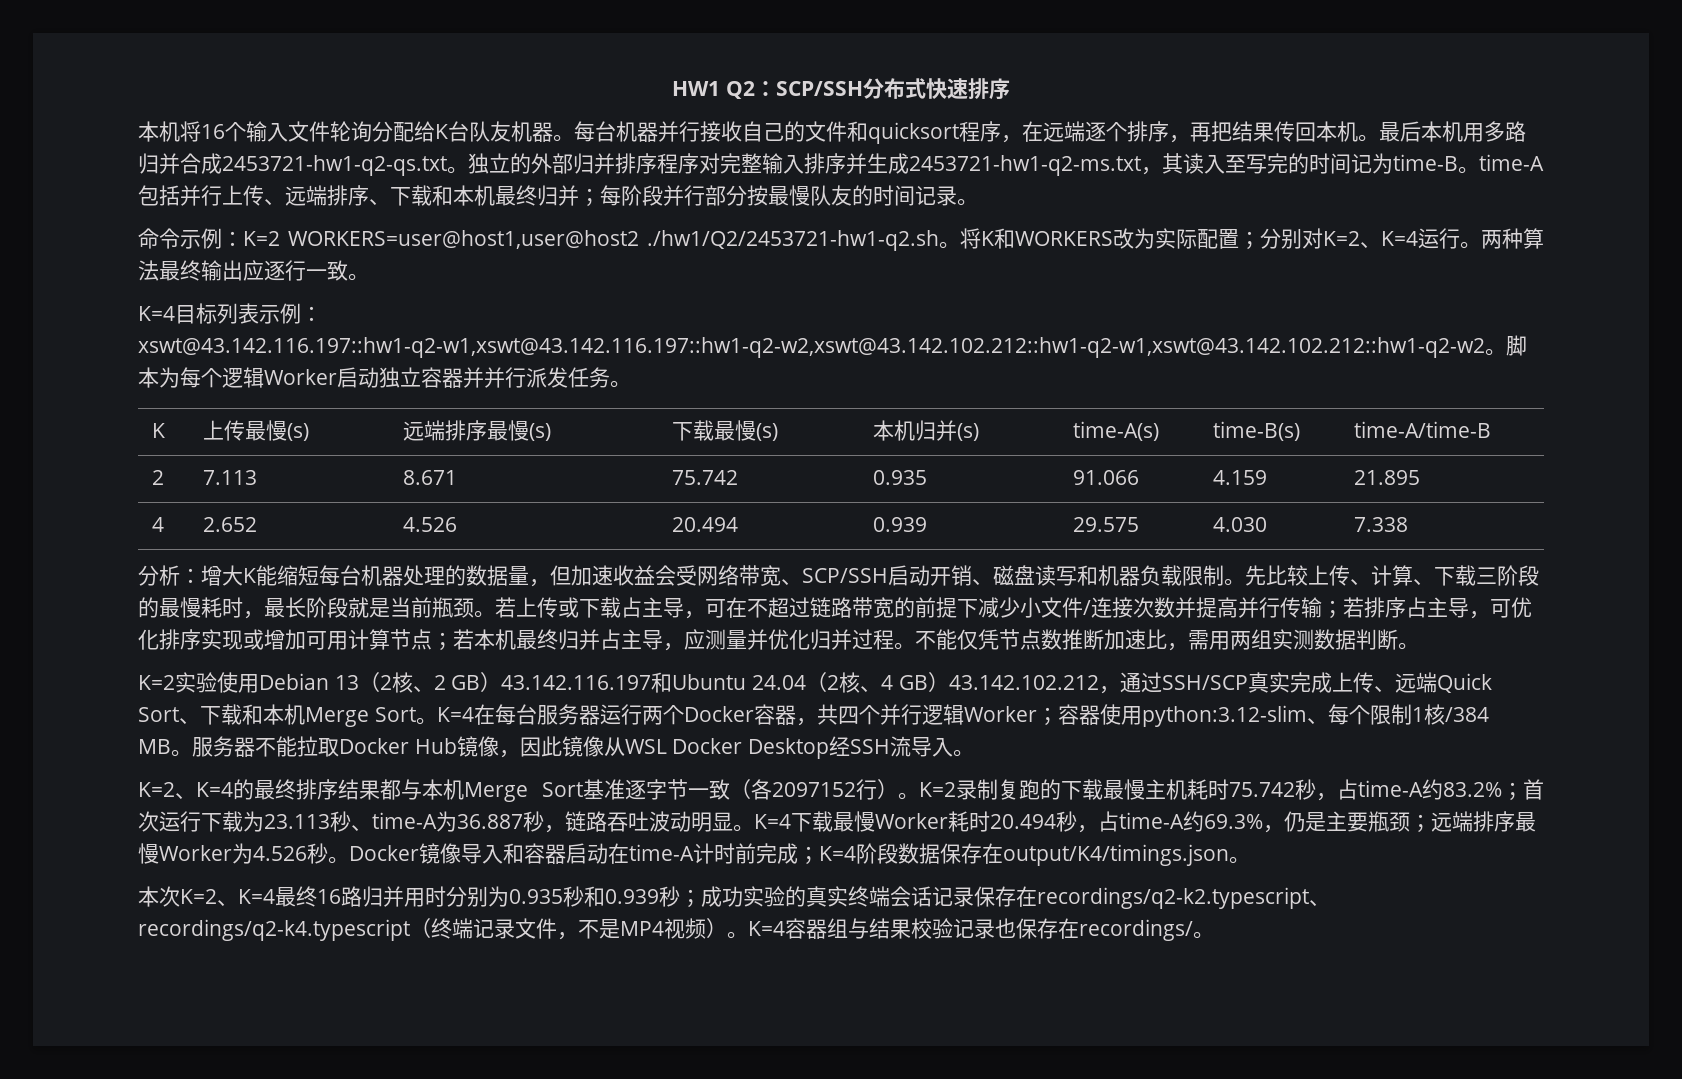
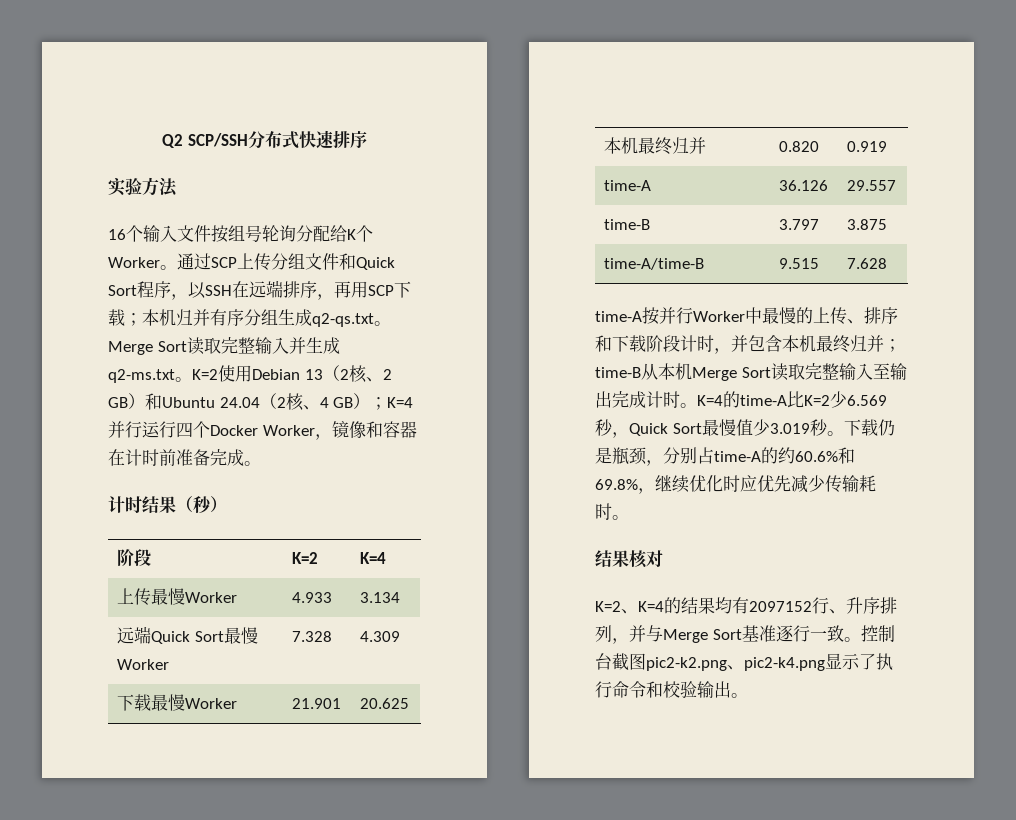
- HW1 Q2：SCP/SSH分布式快速排序
+ Q2 SCP/SSH分布式快速排序
- 本机将16个输入文件轮询分配给K台队友机器。每台机器并行接收自己的文件和quicksort程序，在远端逐个排序，再把结果传回本机。最后本机用多路归并合成2453721-hw1-q2-qs.txt。独立的外部归并排序程序对完整输入排序并生成2453721-hw1-q2-ms.txt，其读入至写完的时间记为time-B。time-A包括并行上传、远端排序、下载和本机最终归并；每阶段并行部分按最慢队友的时间记录。
- 命令示例：K=2 WORKERS=user@host1,user@host2 ./hw1/Q2/2453721-hw1-q2.sh。将K和WORKERS改为实际配置；分别对K=2、K=4运行。两种算法最终输出应逐行一致。
- K=4目标列表示例：xswt@43.142.116.197::hw1-q2-w1,xswt@43.142.116.197::hw1-q2-w2,xswt@43.142.102.212::hw1-q2-w1,xswt@43.142.102.212::hw1-q2-w2。脚本为每个逻辑Worker启动独立容器并并行派发任务。
- K | 上传最慢(s) | 远端排序最慢(s) | 下载最慢(s) | 本机归并(s) | time-A(s) | time-B(s) | time-A/time-B
- 2 | 7.113 | 8.671 | 75.742 | 0.935 | 91.066 | 4.159 | 21.895
- 4 | 2.652 | 4.526 | 20.494 | 0.939 | 29.575 | 4.030 | 7.338
- 分析：增大K能缩短每台机器处理的数据量，但加速收益会受网络带宽、SCP/SSH启动开销、磁盘读写和机器负载限制。先比较上传、计算、下载三阶段的最慢耗时，最长阶段就是当前瓶颈。若上传或下载占主导，可在不超过链路带宽的前提下减少小文件/连接次数并提高并行传输；若排序占主导，可优化排序实现或增加可用计算节点；若本机最终归并占主导，应测量并优化归并过程。不能仅凭节点数推断加速比，需用两组实测数据判断。
- K=2实验使用Debian 13（2核、2 GB）43.142.116.197和Ubuntu 24.04（2核、4 GB）43.142.102.212，通过SSH/SCP真实完成上传、远端Quick Sort、下载和本机Merge Sort。K=4在每台服务器运行两个Docker容器，共四个并行逻辑Worker；容器使用python:3.12-slim、每个限制1核/384 MB。服务器不能拉取Docker Hub镜像，因此镜像从WSL Docker Desktop经SSH流导入。
- K=2、K=4的最终排序结果都与本机Merge Sort基准逐字节一致（各2097152行）。K=2录制复跑的下载最慢主机耗时75.742秒，占time-A约83.2%；首次运行下载为23.113秒、time-A为36.887秒，链路吞吐波动明显。K=4下载最慢Worker耗时20.494秒，占time-A约69.3%，仍是主要瓶颈；远端排序最慢Worker为4.526秒。Docker镜像导入和容器启动在time-A计时前完成；K=4阶段数据保存在output/K4/timings.json。
- 本次K=2、K=4最终16路归并用时分别为0.935秒和0.939秒；成功实验的真实终端会话记录保存在recordings/q2-k2.typescript、recordings/q2-k4.typescript（终端记录文件，不是MP4视频）。K=4容器组与结果校验记录也保存在recordings/。
+ 实验方法
+ 16个输入文件按组号轮询分配给K个Worker。通过SCP上传分组文件和Quick Sort程序，以SSH在远端排序，再用SCP下载；本机归并有序分组生成q2-qs.txt。Merge Sort读取完整输入并生成q2-ms.txt。K=2使用Debian 13（2核、2 GB）和Ubuntu 24.04（2核、4 GB）；K=4并行运行四个Docker Worker，镜像和容器在计时前准备完成。
+ 计时结果（秒）
+ 阶段 | K=2 | K=4
+ 上传最慢Worker | 4.933 | 3.134
+ 远端Quick Sort最慢Worker | 7.328 | 4.309
+ 下载最慢Worker | 21.901 | 20.625
+ 本机最终归并 | 0.820 | 0.919
+ time-A | 36.126 | 29.557
+ time-B | 3.797 | 3.875
+ time-A/time-B | 9.515 | 7.628
+ time-A按并行Worker中最慢的上传、排序和下载阶段计时，并包含本机最终归并；time-B从本机Merge Sort读取完整输入至输出完成计时。K=4的time-A比K=2少6.569秒，Quick Sort最慢值少3.019秒。下载仍是瓶颈，分别占time-A的约60.6%和69.8%，继续优化时应优先减少传输耗时。
+ 结果核对
+ K=2、K=4的结果均有2097152行、升序排列，并与Merge Sort基准逐行一致。控制台截图pic2-k2.png、pic2-k4.png显示了执行命令和校验输出。

